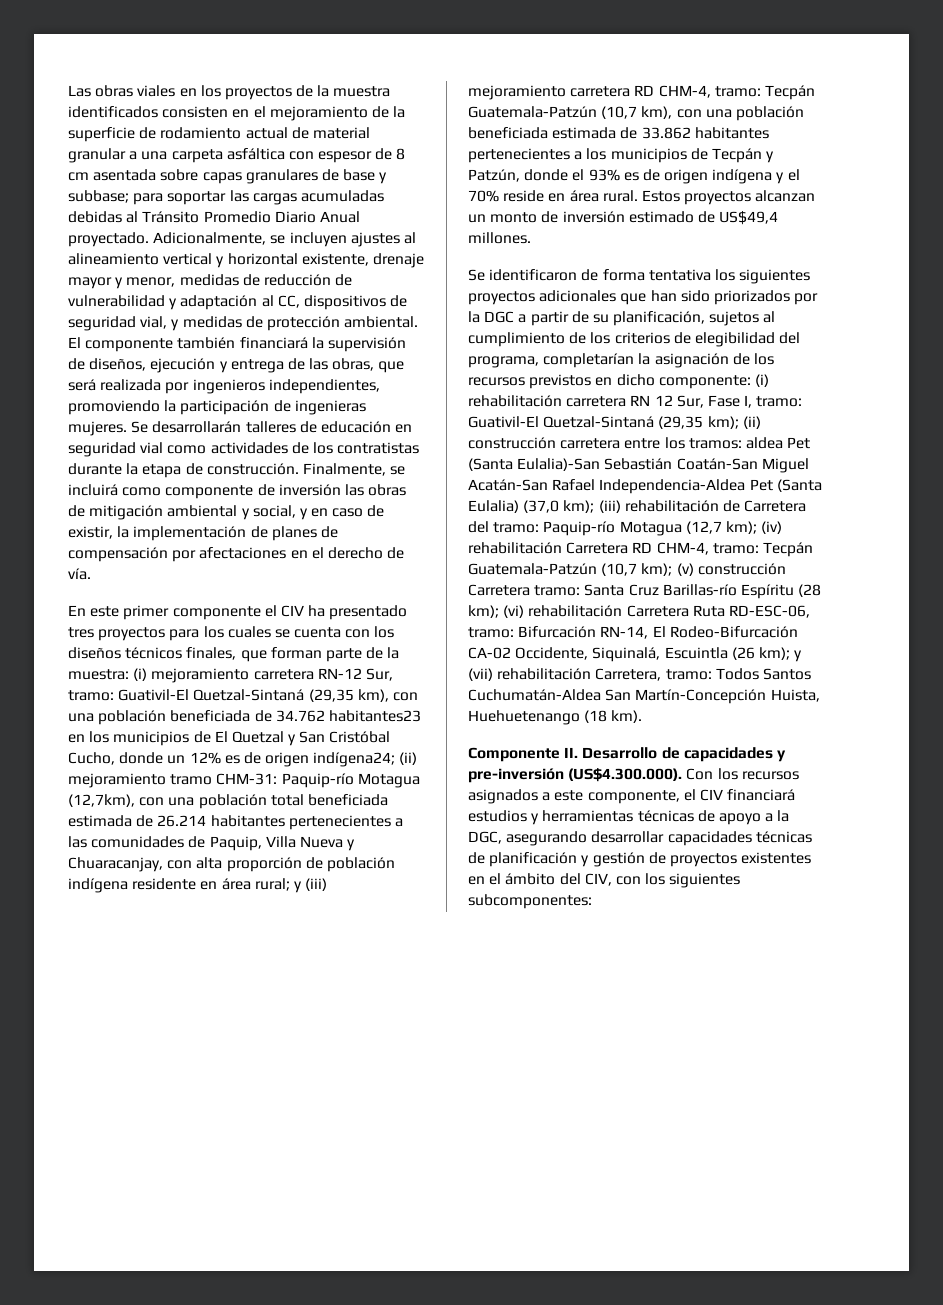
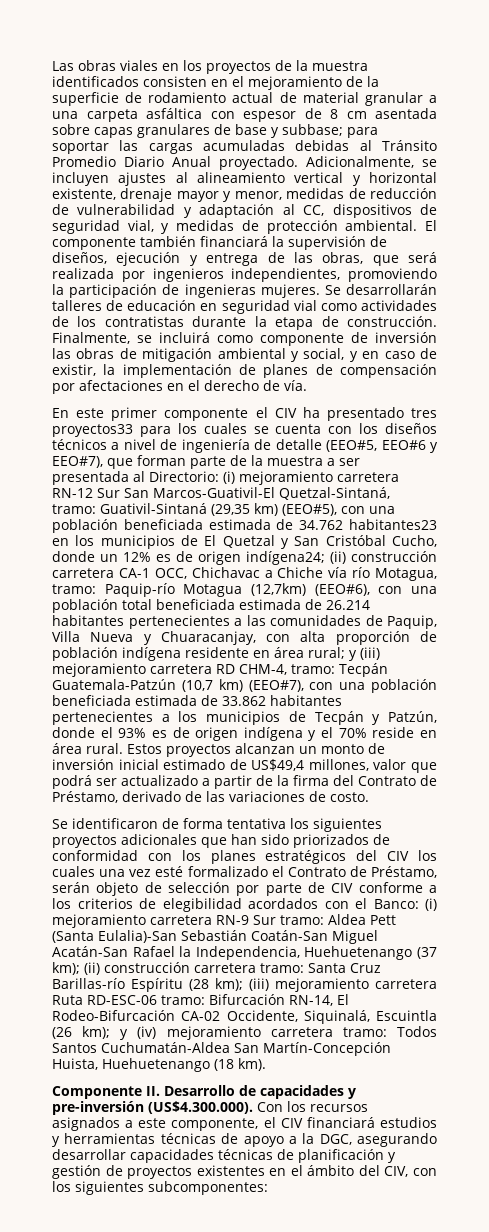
- En este primer componente el CIV ha presentado tres proyectos para los cuales se cuenta con los diseños técnicos finales, que forman parte de la muestra: (i) mejoramiento carretera RN-12 Sur, tramo: Guativil-El Quetzal-Sintaná (29,35 km), con una población beneficiada de 34.762 habitantes23 en los municipios de El Quetzal y San Cristóbal Cucho, donde un 12% es de origen indígena24;
+ En este primer componente el CIV ha presentado tres proyectos33 para los cuales se cuenta con los diseños técnicos a nivel de ingeniería de detalle (EEO#5, EEO#6 y EEO#7), que forman parte de la muestra a ser presentada al Directorio: (i) mejoramiento carretera RN-12 Sur San Marcos-Guativil-El Quetzal-Sintaná, tramo: Guativil-Sintaná (29,35 km) (EEO#5), con una población beneficiada estimada de 34.762 habitantes23 en los municipios de El Quetzal y San Cristóbal Cucho, donde un 12% es de origen indígena24;
- (ii) mejoramiento tramo CHM-31: Paquip-río Motagua (12,7km), con una población total beneficiada estimada de 26.214 habitantes pertenecientes a las comunidades de Paquip, Villa Nueva y Chuaracanjay, con alta proporción de población indígena residente en área rural;
+ (ii) construcción carretera CA-1 OCC, Chichavac a Chiche vía río Motagua, tramo: Paquip-río Motagua (12,7km) (EEO#6), con una población total beneficiada estimada de 26.214 habitantes pertenecientes a las comunidades de Paquip, Villa Nueva y Chuaracanjay, con alta proporción de población indígena residente en área rural;
- Tecpán Guatemala-Patzún (10,7 km), con una población beneficiada estimada de 33.862 habitantes pertenecientes a los municipios de Tecpán y Patzún, donde el 93% es de origen indígena y el 70% reside en área rural.
+ Tecpán Guatemala-Patzún (10,7 km) (EEO#7), con una población beneficiada estimada de 33.862 habitantes pertenecientes a los municipios de Tecpán y Patzún, donde el 93% es de origen indígena y el 70% reside en área rural.
- Estos proyectos alcanzan un monto de inversión estimado de US$49,4 millones.
+ Estos proyectos alcanzan un monto de inversión inicial estimado de US$49,4 millones, valor que podrá ser actualizado a partir de la firma del Contrato de Préstamo, derivado de las variaciones de costo.
- Se identificaron de forma tentativa los siguientes proyectos adicionales que han sido priorizados por la DGC a partir de su planificación, sujetos al cumplimiento de los criterios de elegibilidad del programa, completarían la asignación de los recursos previstos en dicho componente: (i) rehabilitación carretera RN 12 Sur, Fase I, tramo: Guativil-El Quetzal-Sintaná (29,35 km); (ii) construcción carretera entre los tramos: aldea Pet (Santa Eulalia)-San Sebastián Coatán-San Miguel Acatán-San Rafael Independencia-Aldea Pet (Santa Eulalia) (37,0 km); (iii) rehabilitación de Carretera del tramo: Paquip-río Motagua (12,7 km); (iv) rehabilitación Carretera RD CHM-4, tramo: Tecpán Guatemala-Patzún (10,7 km); (v) construcción Carretera tramo: Santa Cruz Barillas-río Espíritu (28 km); (vi) rehabilitación Carretera Ruta RD-ESC-06, tramo: Bifurcación RN-14, El Rodeo-Bifurcación CA-02 Occidente, Siquinalá, Escuintla (26 km); y (vii) rehabilitación Carretera, tramo: Todos Santos Cuchumatán-Aldea San Martín-Concepción Huista, Huehuetenango (18 km).
+ Se identificaron de forma tentativa los siguientes proyectos adicionales que han sido priorizados de conformidad con los planes estratégicos del CIV los cuales una vez esté formalizado el Contrato de Préstamo, serán objeto de selección por parte de CIV conforme a los criterios de elegibilidad acordados con el Banco: (i) mejoramiento carretera RN-9 Sur tramo: Aldea Pett (Santa Eulalia)-San Sebastián Coatán-San Miguel Acatán-San Rafael la Independencia, Huehuetenango (37 km); (ii) construcción carretera tramo: Santa Cruz Barillas-río Espíritu (28 km); (iii) mejoramiento carretera Ruta RD-ESC-06 tramo: Bifurcación RN-14, El Rodeo-Bifurcación CA-02 Occidente, Siquinalá, Escuintla (26 km); y (iv) mejoramiento carretera tramo: Todos Santos Cuchumatán-Aldea San Martín-Concepción Huista, Huehuetenango (18 km).

